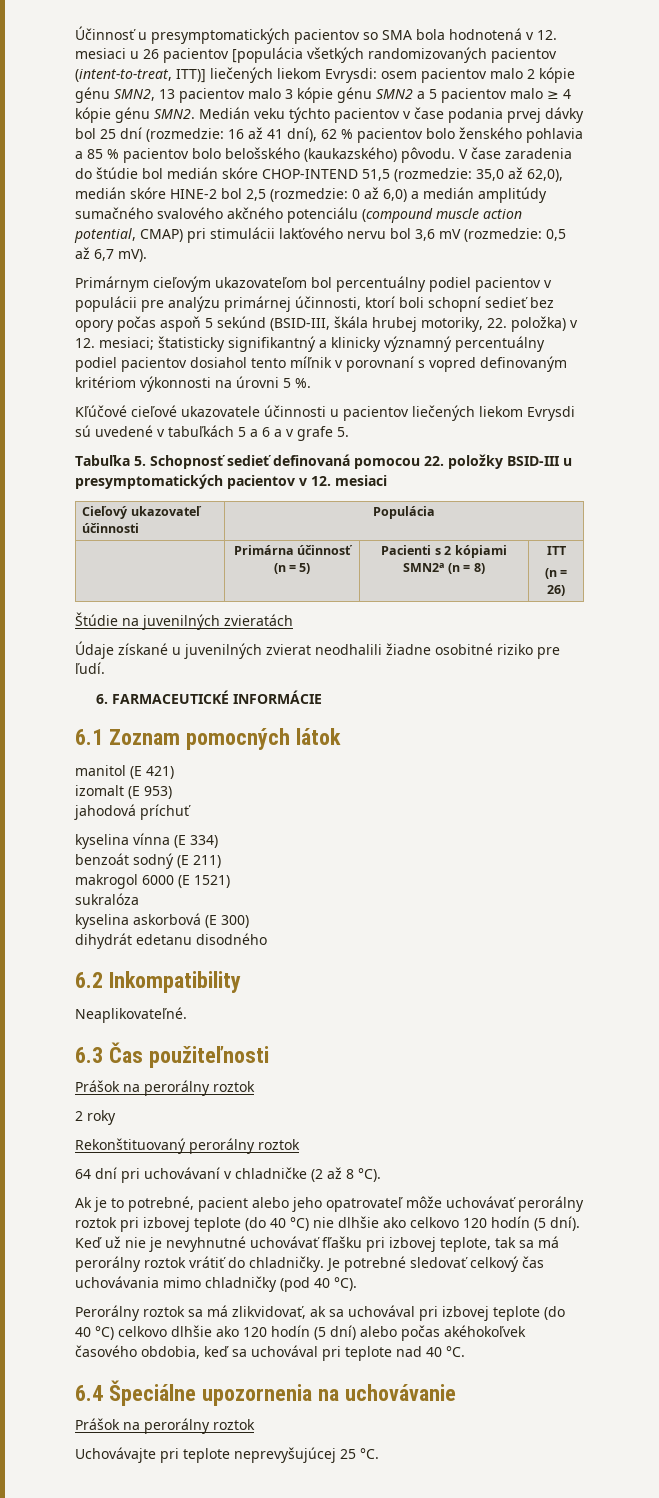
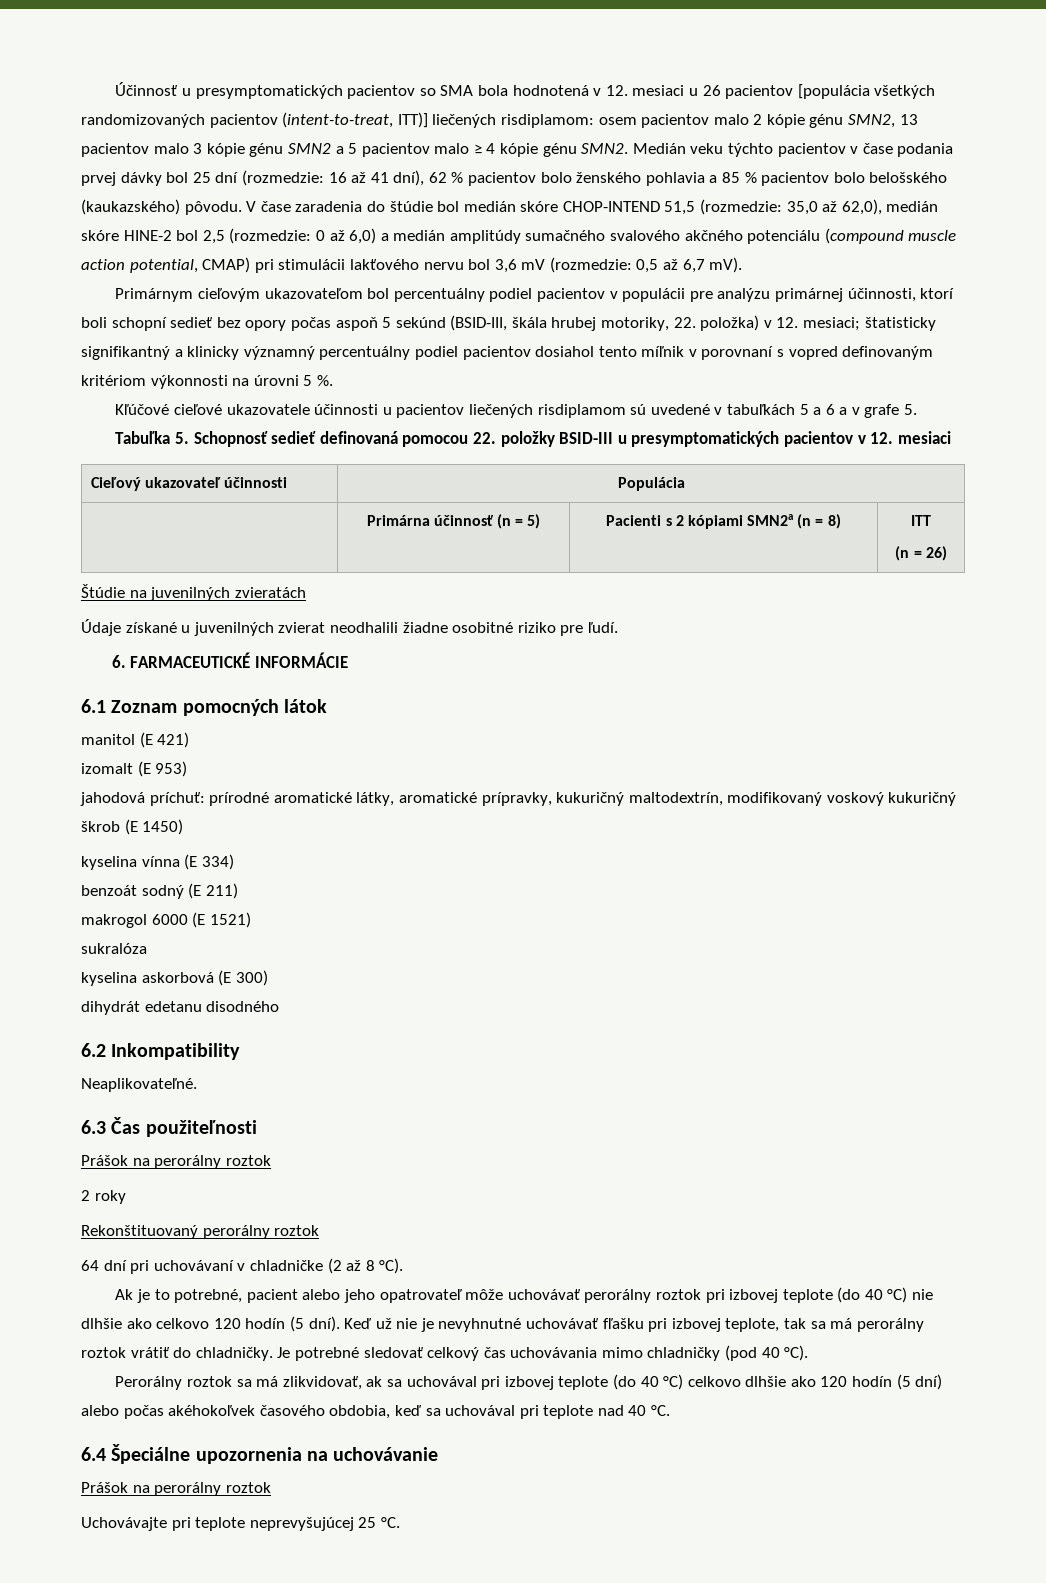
- Účinnosť u presymptomatických pacientov so SMA bola hodnotená v 12. mesiaci u 26 pacientov [populácia všetkých randomizovaných pacientov (intent-to-treat, ITT)] liečených liekom Evrysdi: osem pacientov malo 2 kópie génu SMN2, 13 pacientov malo 3 kópie génu SMN2 a 5 pacientov malo ≥ 4 kópie génu SMN2.
+ Účinnosť u presymptomatických pacientov so SMA bola hodnotená v 12. mesiaci u 26 pacientov [populácia všetkých randomizovaných pacientov (intent-to-treat, ITT)] liečených risdiplamom: osem pacientov malo 2 kópie génu SMN2, 13 pacientov malo 3 kópie génu SMN2 a 5 pacientov malo ≥ 4 kópie génu SMN2.
- Kľúčové cieľové ukazovatele účinnosti u pacientov liečených liekom Evrysdi sú uvedené v tabuľkách 5 a 6 a v grafe 5.
+ Kľúčové cieľové ukazovatele účinnosti u pacientov liečených risdiplamom sú uvedené v tabuľkách 5 a 6 a v grafe 5.
- jahodová príchuť
+ jahodová príchuť: prírodné aromatické látky, aromatické prípravky, kukuričný maltodextrín, modifikovaný voskový kukuričný škrob (E 1450)

